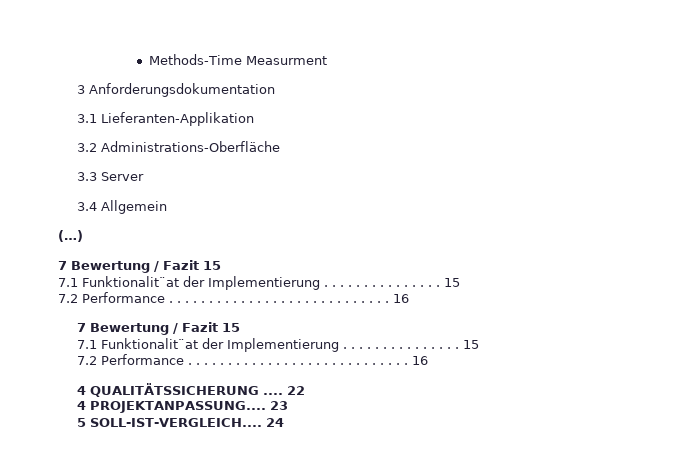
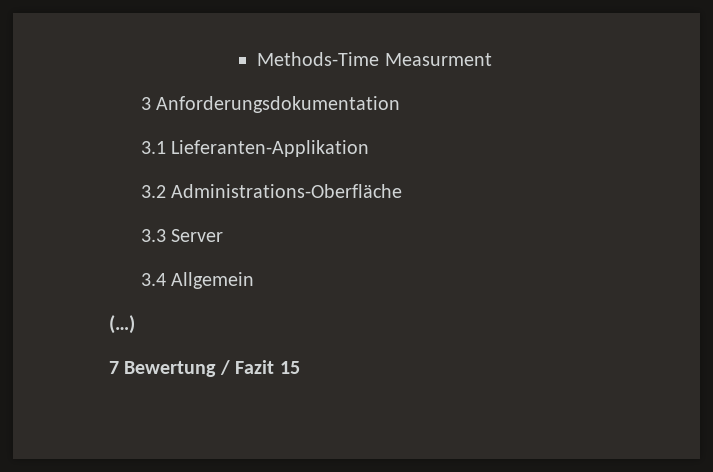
  (…)
  7 Bewertung / Fazit 15
- 7.1 Funktionalit¨at der Implementierung . . . . . . . . . . . . . . . 15
- 7.2 Performance . . . . . . . . . . . . . . . . . . . . . . . . . . . . 16
- 7 Bewertung / Fazit 15
- 7.1 Funktionalit¨at der Implementierung . . . . . . . . . . . . . . . 15
- 7.2 Performance . . . . . . . . . . . . . . . . . . . . . . . . . . . . 16
- 4 QUALITÄTSSICHERUNG .... 22
- 4 PROJEKTANPASSUNG.... 23
- 5 SOLL-IST-VERGLEICH.... 24

